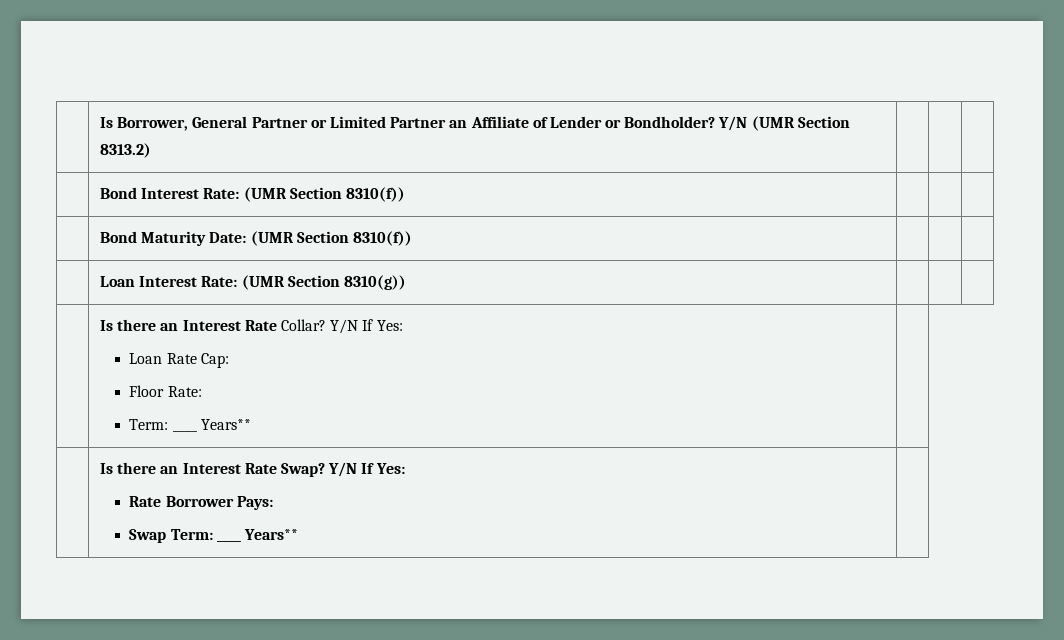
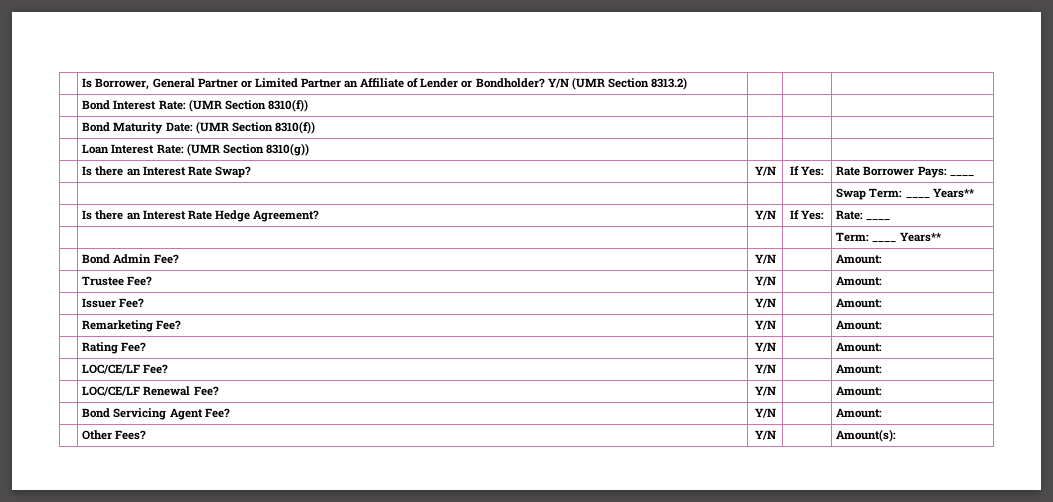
- | Is there an Interest Rate Collar? Y/N If Yes:
- Loan Rate Cap:
- Floor Rate:
- Term: ____ Years** |
- | Is there an Interest Rate Swap? Y/N If Yes:
- Rate Borrower Pays:
- Swap Term: ____ Years** |
+ | Is there an Interest Rate Swap? | Y/N | If Yes: | Rate Borrower Pays: ____
+ | | | | Swap Term: ____ Years**
+ | Is there an Interest Rate Hedge Agreement? | Y/N | If Yes: | Rate: ____
+ | | | | Term: ____ Years**
+ | Bond Admin Fee? | Y/N | | Amount:
+ | Trustee Fee? | Y/N | | Amount:
+ | Issuer Fee? | Y/N | | Amount:
+ | Remarketing Fee? | Y/N | | Amount:
+ | Rating Fee? | Y/N | | Amount:
+ | LOC/CE/LF Fee? | Y/N | | Amount:
+ | LOC/CE/LF Renewal Fee? | Y/N | | Amount:
+ | Bond Servicing Agent Fee? | Y/N | | Amount:
+ | Other Fees? | Y/N | | Amount(s):

